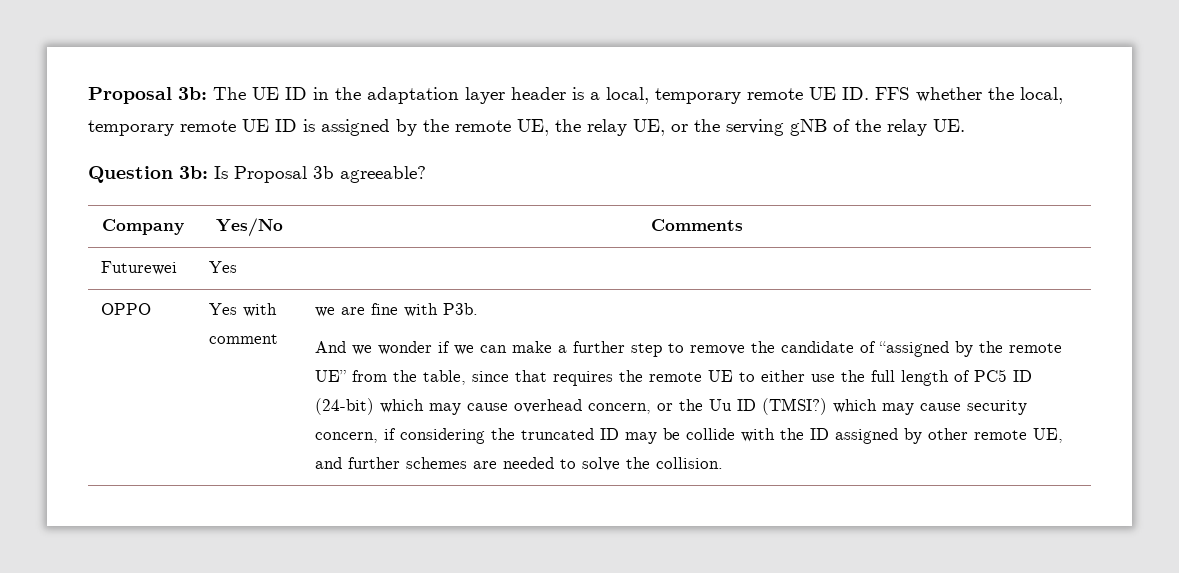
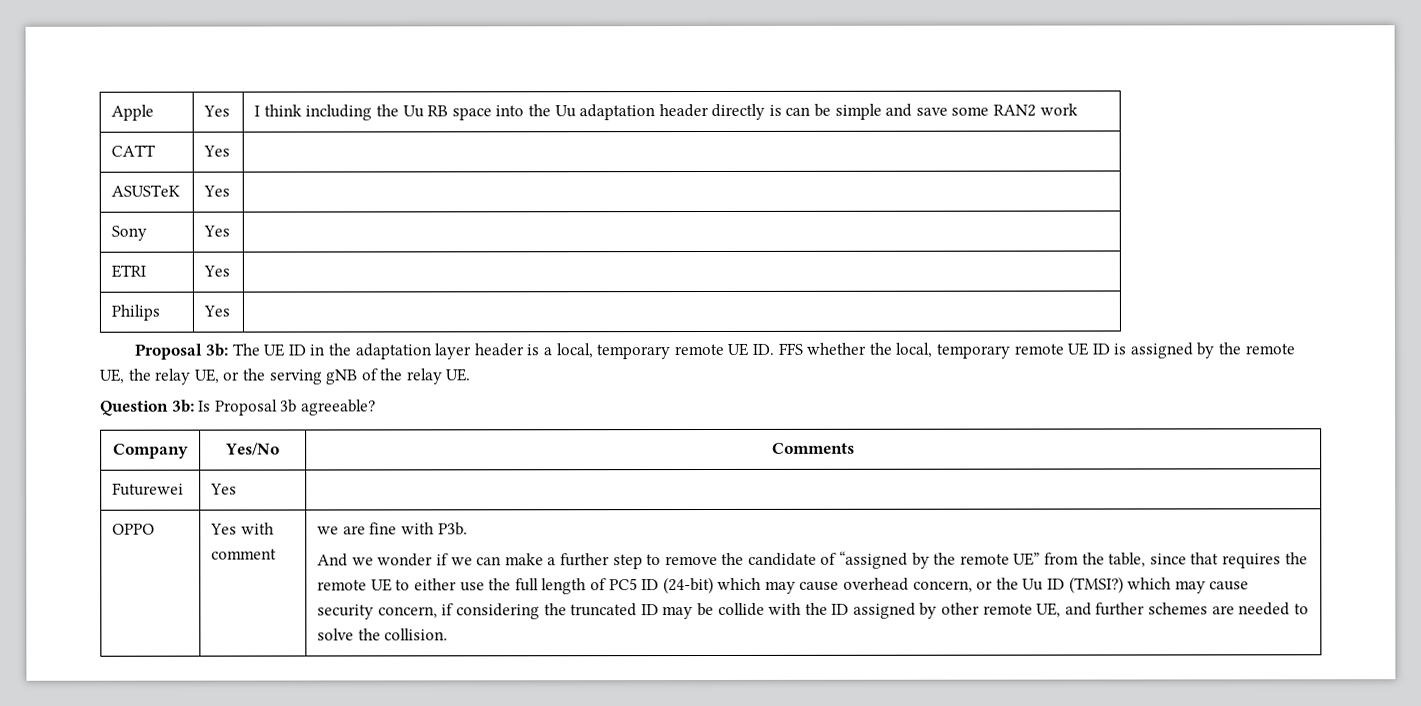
+ Apple | Yes | I think including the Uu RB space into the Uu adaptation header directly is can be simple and save some RAN2 work
+ CATT | Yes |
+ ASUSTeK | Yes |
+ Sony | Yes |
+ ETRI | Yes |
+ Philips | Yes |

